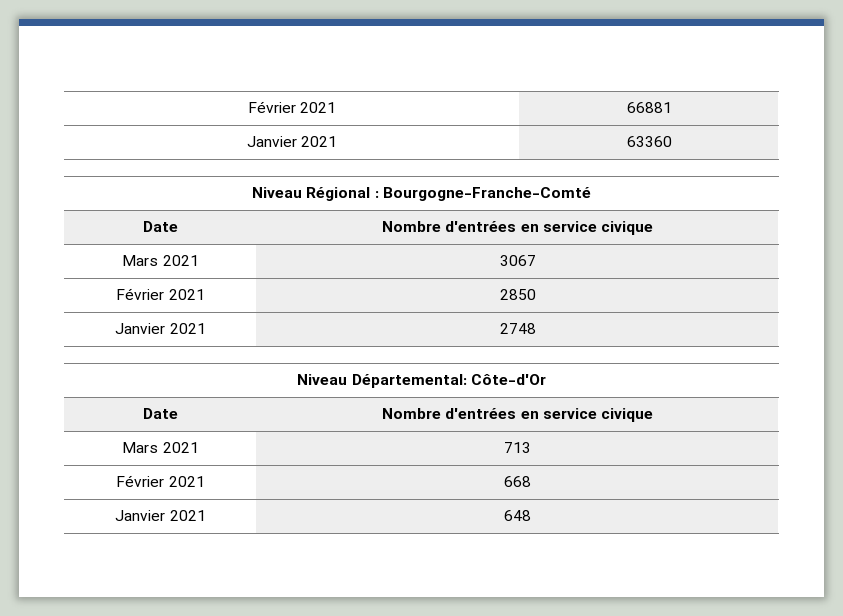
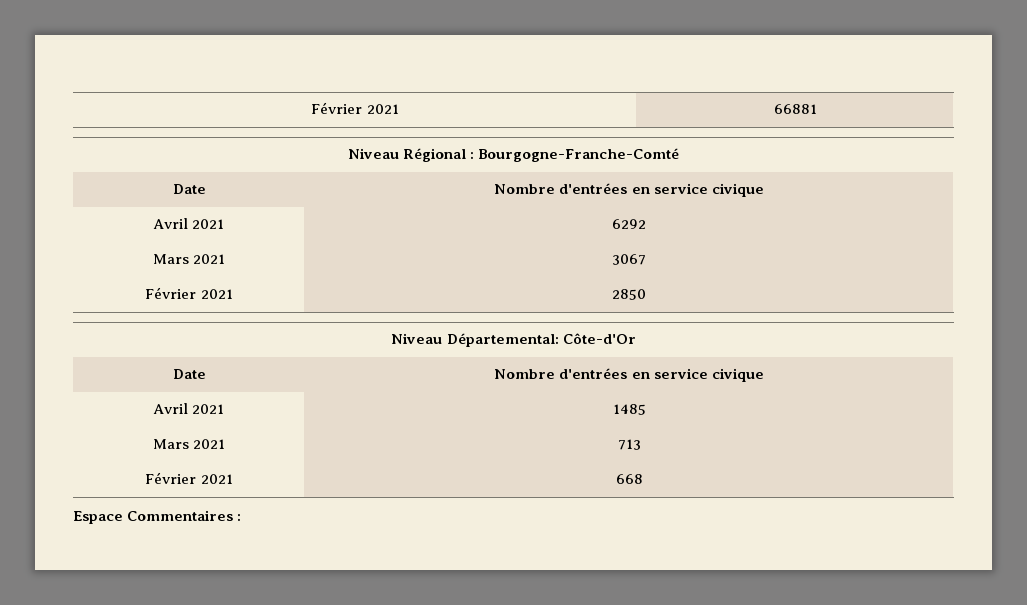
- Janvier 2021 | 63360
+ Avril 2021 | 6292
- Janvier 2021 | 2748
+ Avril 2021 | 1485
- Janvier 2021 | 648
+ Espace Commentaires :

